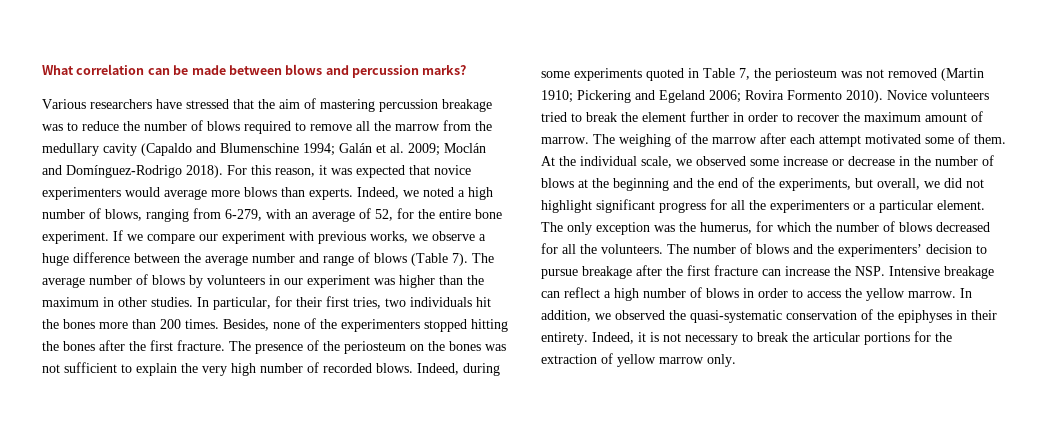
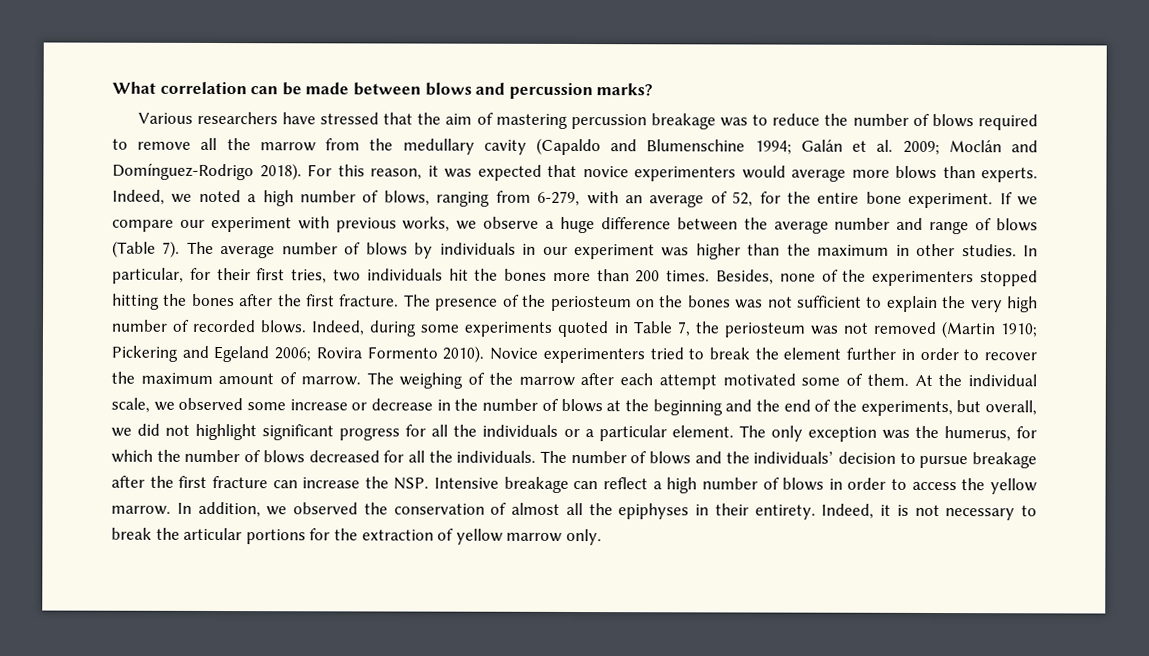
- The average number of blows by volunteers in our experiment was higher than the maximum in other studies.
+ The average number of blows by individuals in our experiment was higher than the maximum in other studies.
- Novice volunteers tried to break the element further in order to recover the maximum amount of marrow.
+ Novice experimenters tried to break the element further in order to recover the maximum amount of marrow.
- At the individual scale, we observed some increase or decrease in the number of blows at the beginning and the end of the experiments, but overall, we did not highlight significant progress for all the experimenters or a particular element.
+ At the individual scale, we observed some increase or decrease in the number of blows at the beginning and the end of the experiments, but overall, we did not highlight significant progress for all the individuals or a particular element.
- The only exception was the humerus, for which the number of blows decreased for all the volunteers.
+ The only exception was the humerus, for which the number of blows decreased for all the individuals.
- The number of blows and the experimenters’ decision to pursue breakage after the first fracture can increase the NSP. Intensive breakage can reflect a high number of blows in order to access the yellow marrow.
+ The number of blows and the individuals’ decision to pursue breakage after the first fracture can increase the NSP. Intensive breakage can reflect a high number of blows in order to access the yellow marrow.
- In addition, we observed the quasi-systematic conservation of the epiphyses in their entirety.
+ In addition, we observed the conservation of almost all the epiphyses in their entirety.

